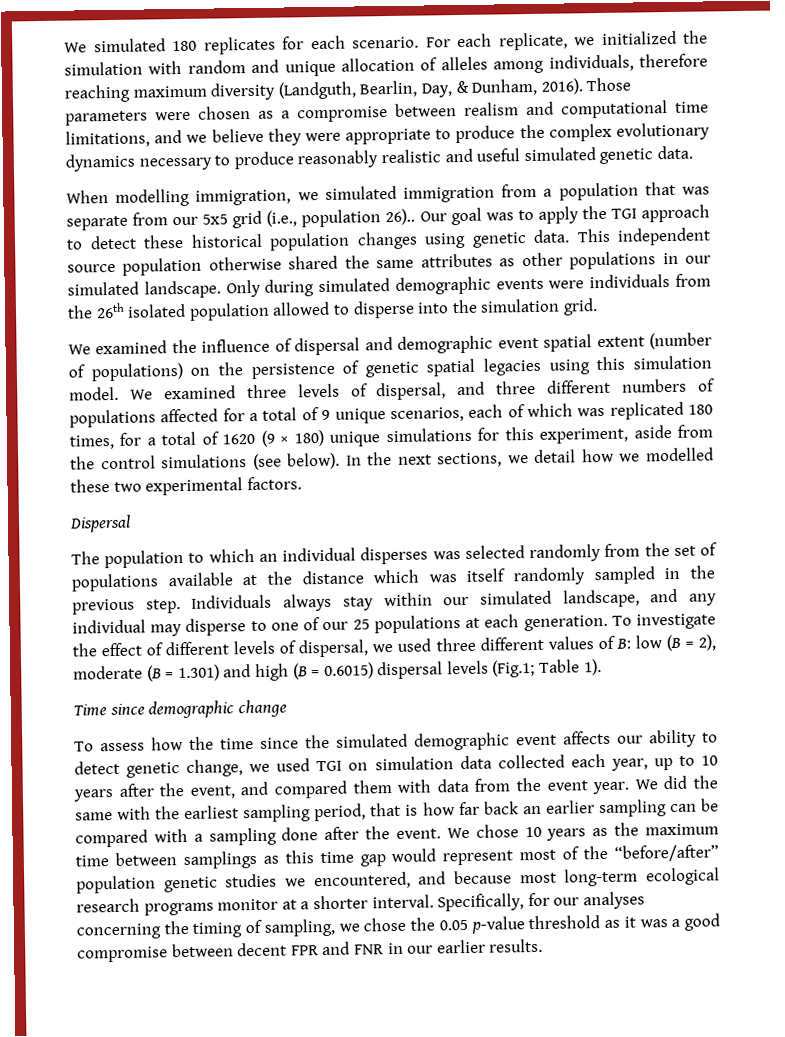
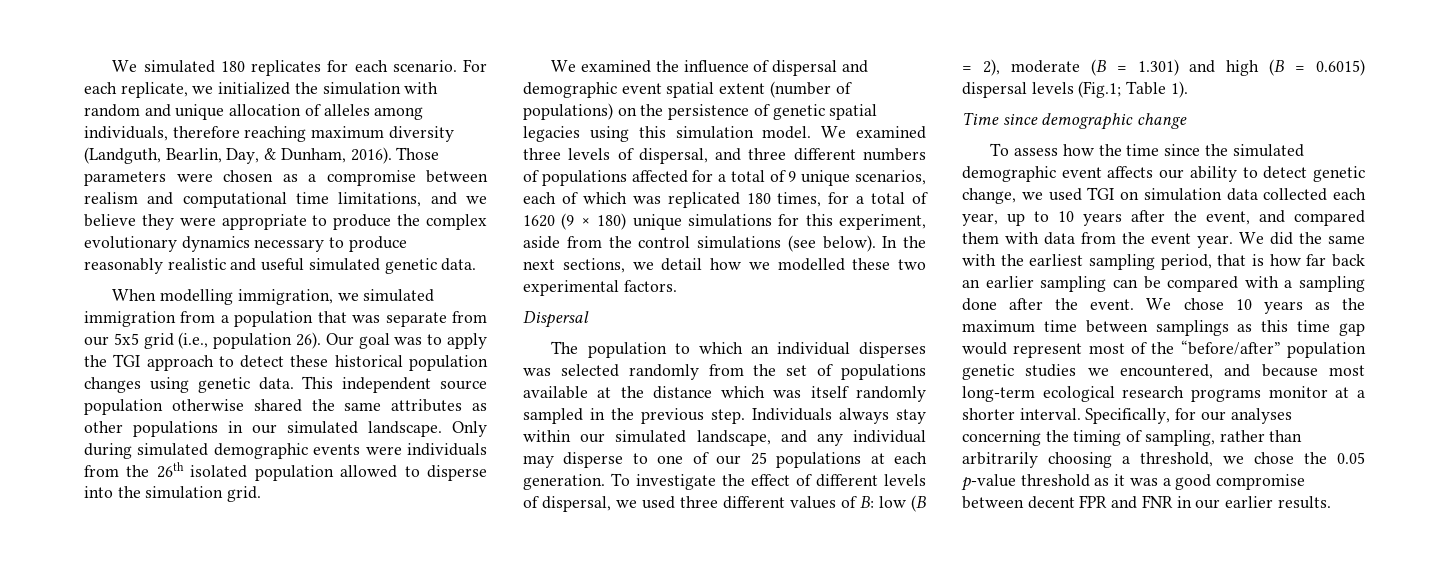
- When modelling immigration, we simulated immigration from a population that was separate from our 5x5 grid (i.e., population 26)..
+ When modelling immigration, we simulated immigration from a population that was separate from our 5x5 grid (i.e., population 26).
- Specifically, for our analyses concerning the timing of sampling, we chose the 0.05 p-value threshold as it was a good compromise between decent FPR and FNR in our earlier results.
+ Specifically, for our analyses concerning the timing of sampling, rather than arbitrarily choosing a threshold, we chose the 0.05 p-value threshold as it was a good compromise between decent FPR and FNR in our earlier results.

